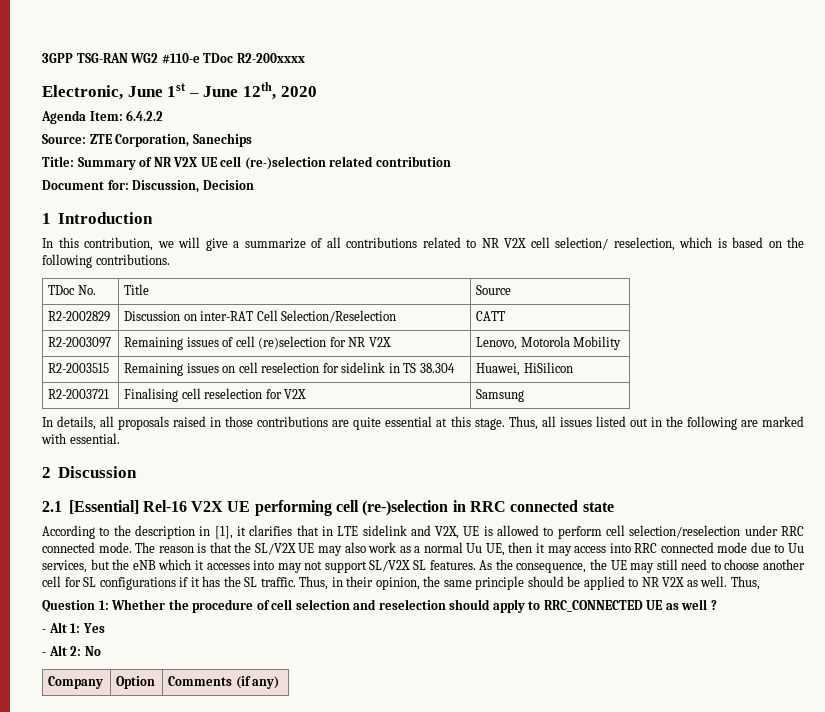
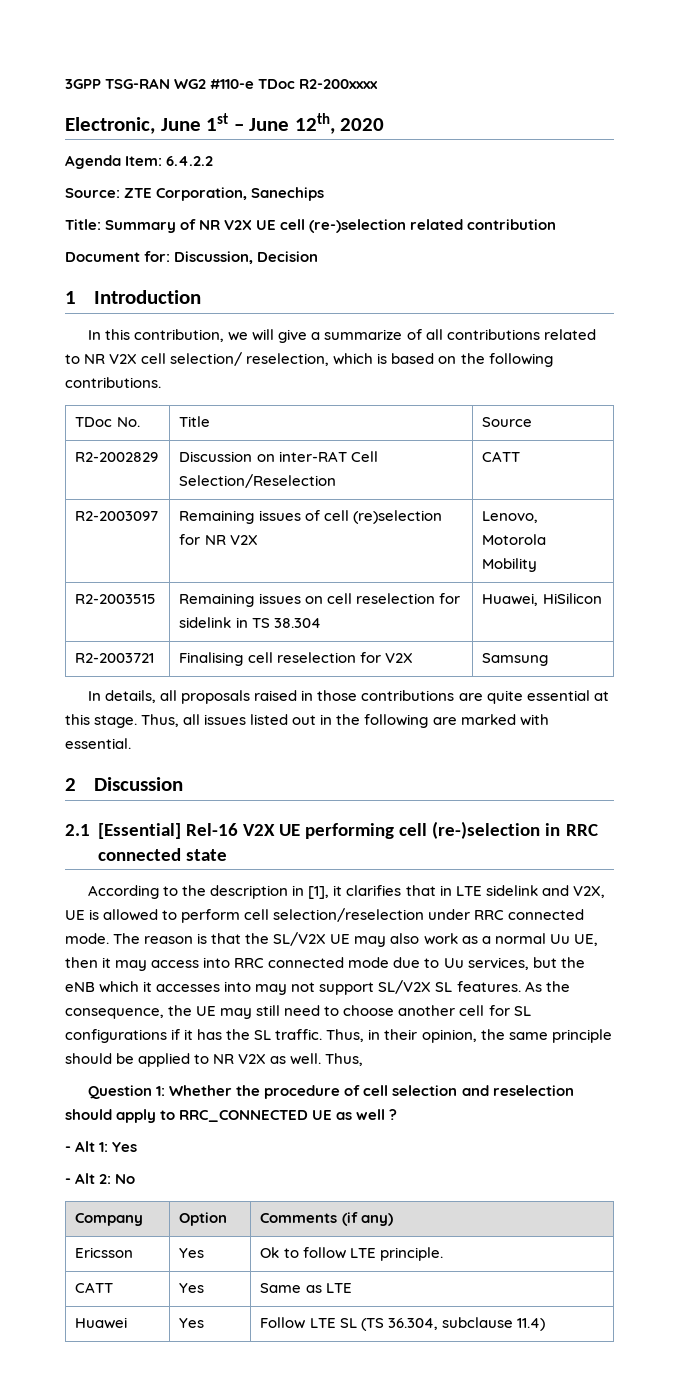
+ Ericsson | Yes | Ok to follow LTE principle.
+ CATT | Yes | Same as LTE
+ Huawei | Yes | Follow LTE SL (TS 36.304, subclause 11.4)

